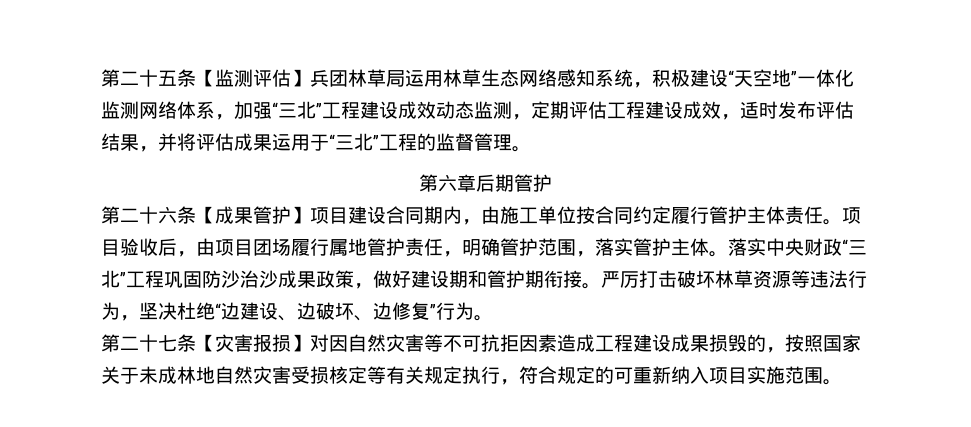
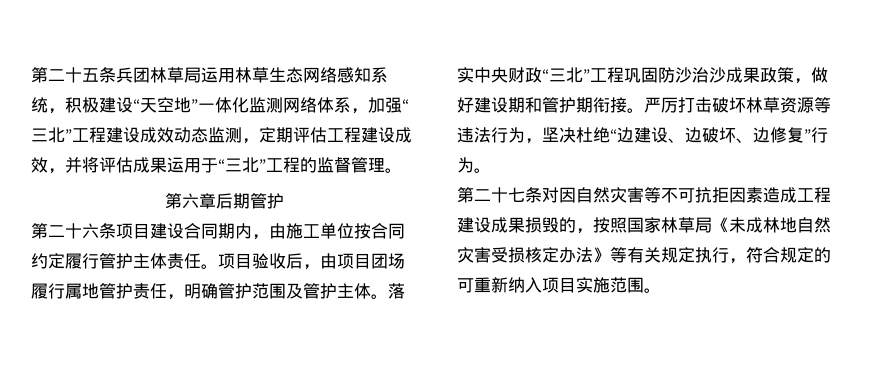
- 第二十五条【监测评估】兵团林草局运用林草生态网络感知系统，积极建设“天空地”一体化监测网络体系，加强“三北”工程建设成效动态监测，定期评估工程建设成效，适时发布评估结果，并将评估成果运用于“三北”工程的监督管理。
+ 第二十五条兵团林草局运用林草生态网络感知系统，积极建设“天空地”一体化监测网络体系，加强“三北”工程建设成效动态监测，定期评估工程建设成效，并将评估成果运用于“三北”工程的监督管理。
- 第二十六条【成果管护】项目建设合同期内，由施工单位按合同约定履行管护主体责任。
+ 第二十六条项目建设合同期内，由施工单位按合同约定履行管护主体责任。
- 项目验收后，由项目团场履行属地管护责任，明确管护范围，落实管护主体。
+ 项目验收后，由项目团场履行属地管护责任，明确管护范围及管护主体。
- 第二十七条【灾害报损】对因自然灾害等不可抗拒因素造成工程建设成果损毁的，按照国家关于未成林地自然灾害受损核定等有关规定执行，符合规定的可重新纳入项目实施范围。
+ 第二十七条对因自然灾害等不可抗拒因素造成工程建设成果损毁的，按照国家林草局《未成林地自然灾害受损核定办法》等有关规定执行，符合规定的可重新纳入项目实施范围。

